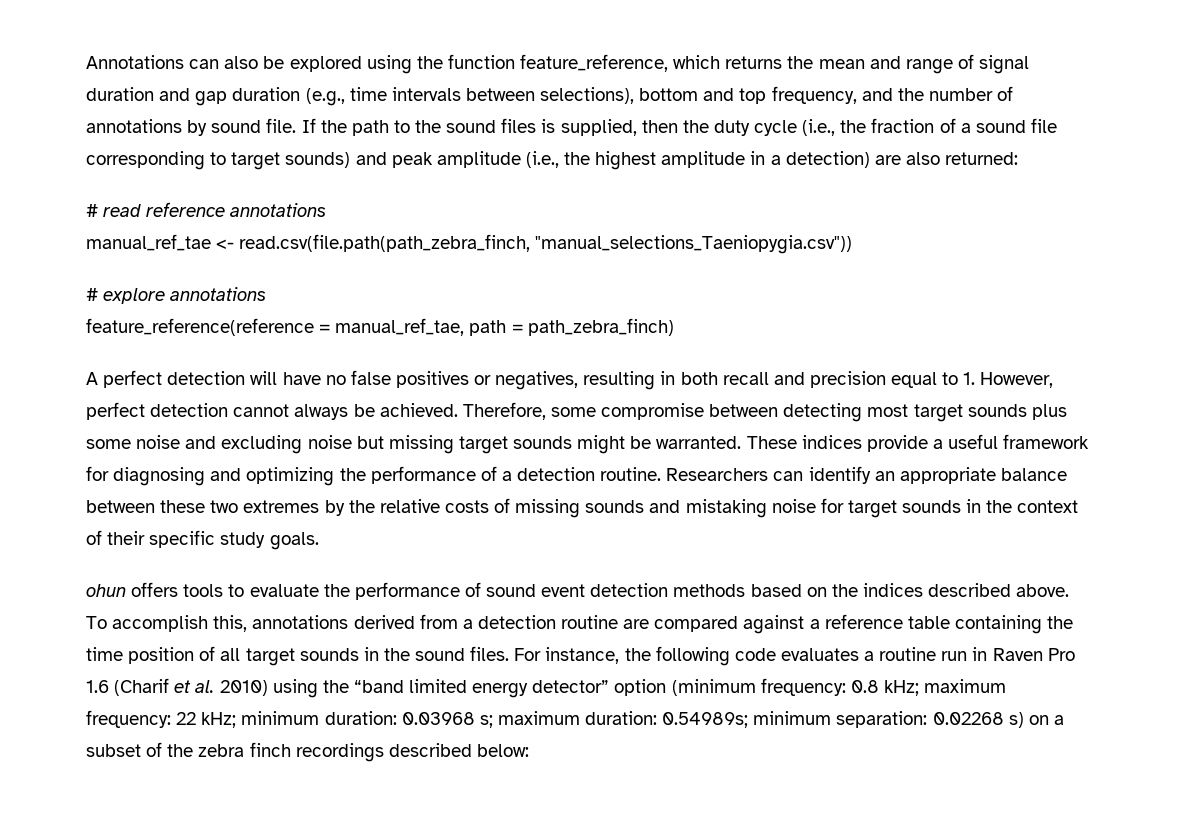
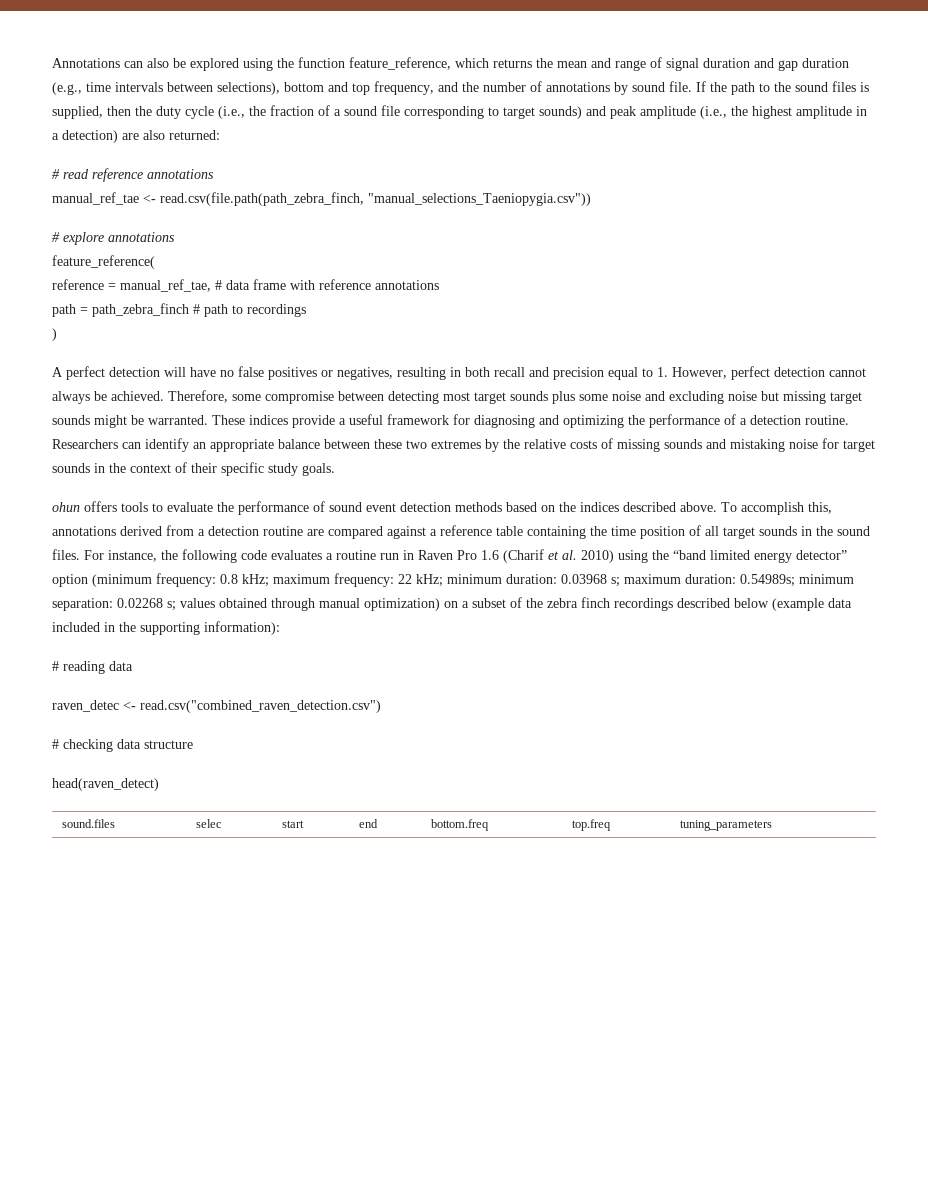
- feature_reference(reference = manual_ref_tae, path = path_zebra_finch)
+ feature_reference(
+ reference = manual_ref_tae, # data frame with reference annotations
+ path = path_zebra_finch # path to recordings
+ )
- For instance, the following code evaluates a routine run in Raven Pro 1.6 (Charif et al. 2010) using the “band limited energy detector” option (minimum frequency: 0.8 kHz; maximum frequency: 22 kHz; minimum duration: 0.03968 s; maximum duration: 0.54989s; minimum separation: 0.02268 s) on a subset of the zebra finch recordings described below:
+ For instance, the following code evaluates a routine run in Raven Pro 1.6 (Charif et al. 2010) using the “band limited energy detector” option (minimum frequency: 0.8 kHz; maximum frequency: 22 kHz; minimum duration: 0.03968 s; maximum duration: 0.54989s; minimum separation: 0.02268 s; values obtained through manual optimization) on a subset of the zebra finch recordings described below (example data included in the supporting information):
+ # reading data
+ raven_detec <- read.csv("combined_raven_detection.csv")
+ # checking data structure
+ head(raven_detect)
+ sound.files | selec | start | end | bottom.freq | top.freq | tuning_parameters

